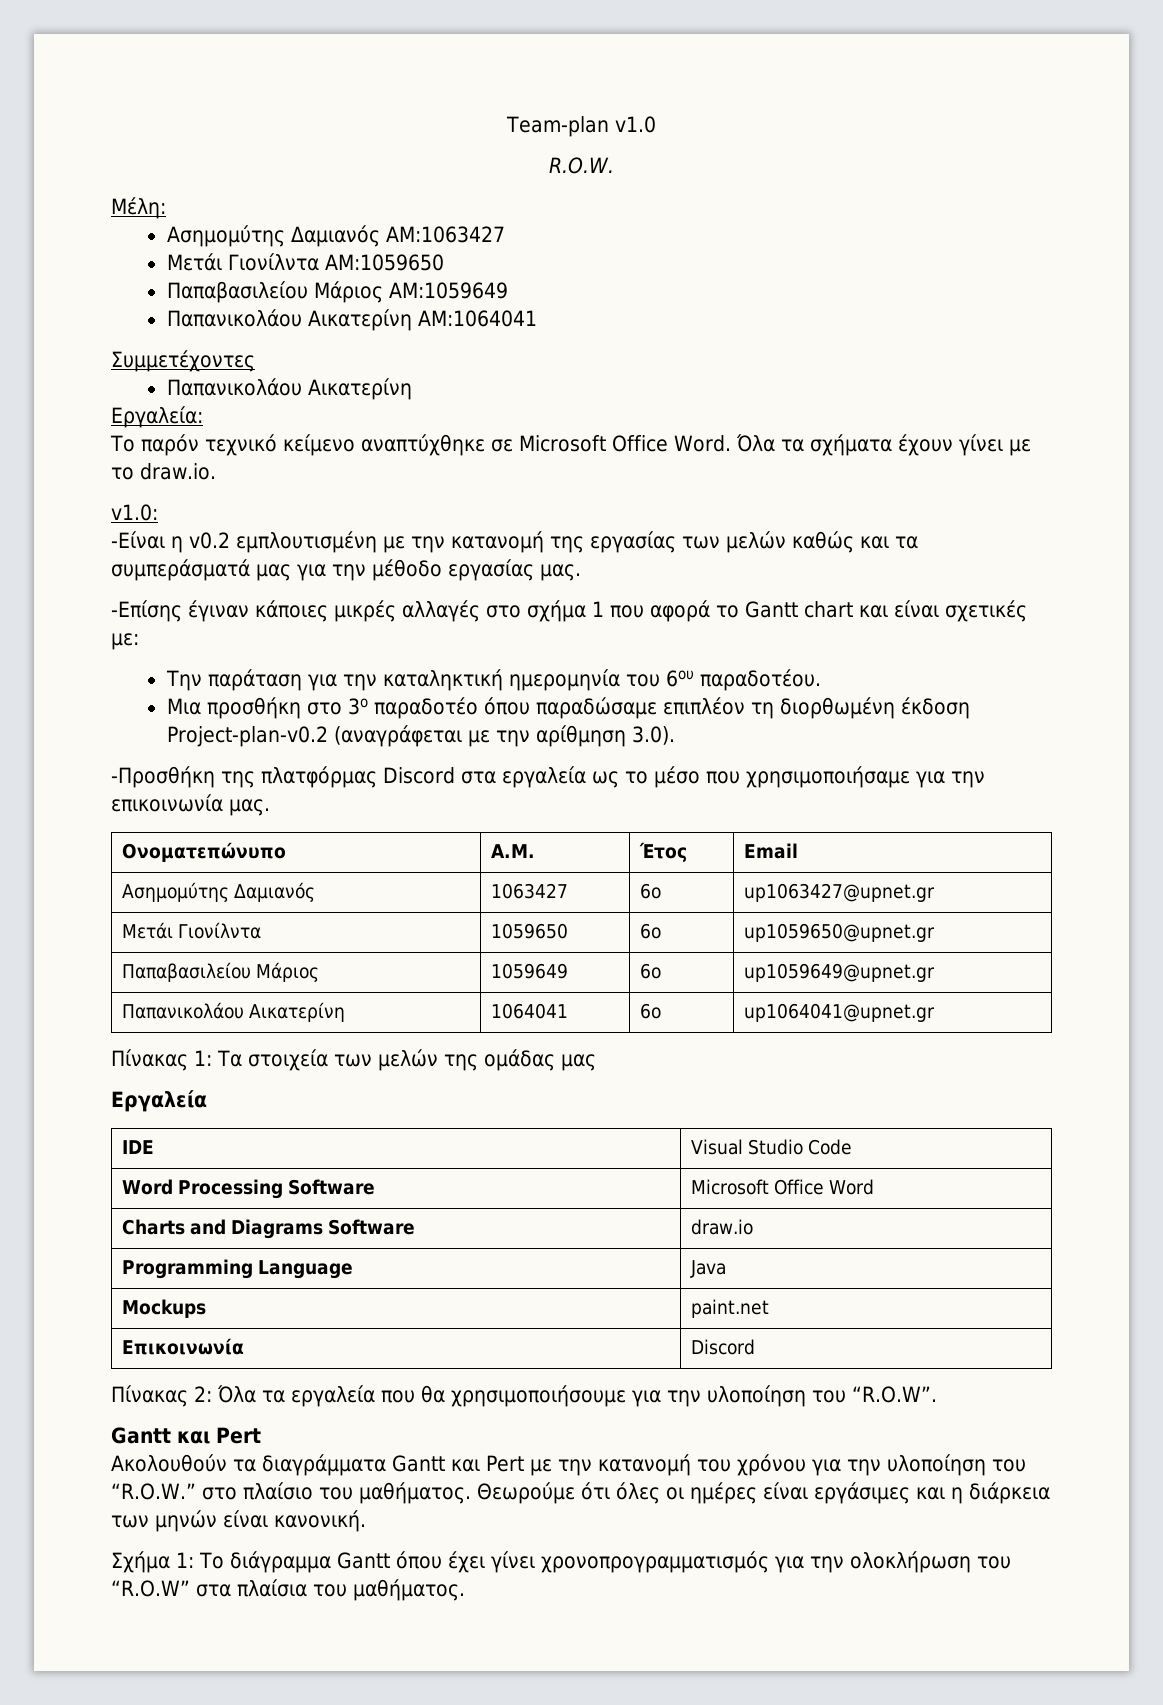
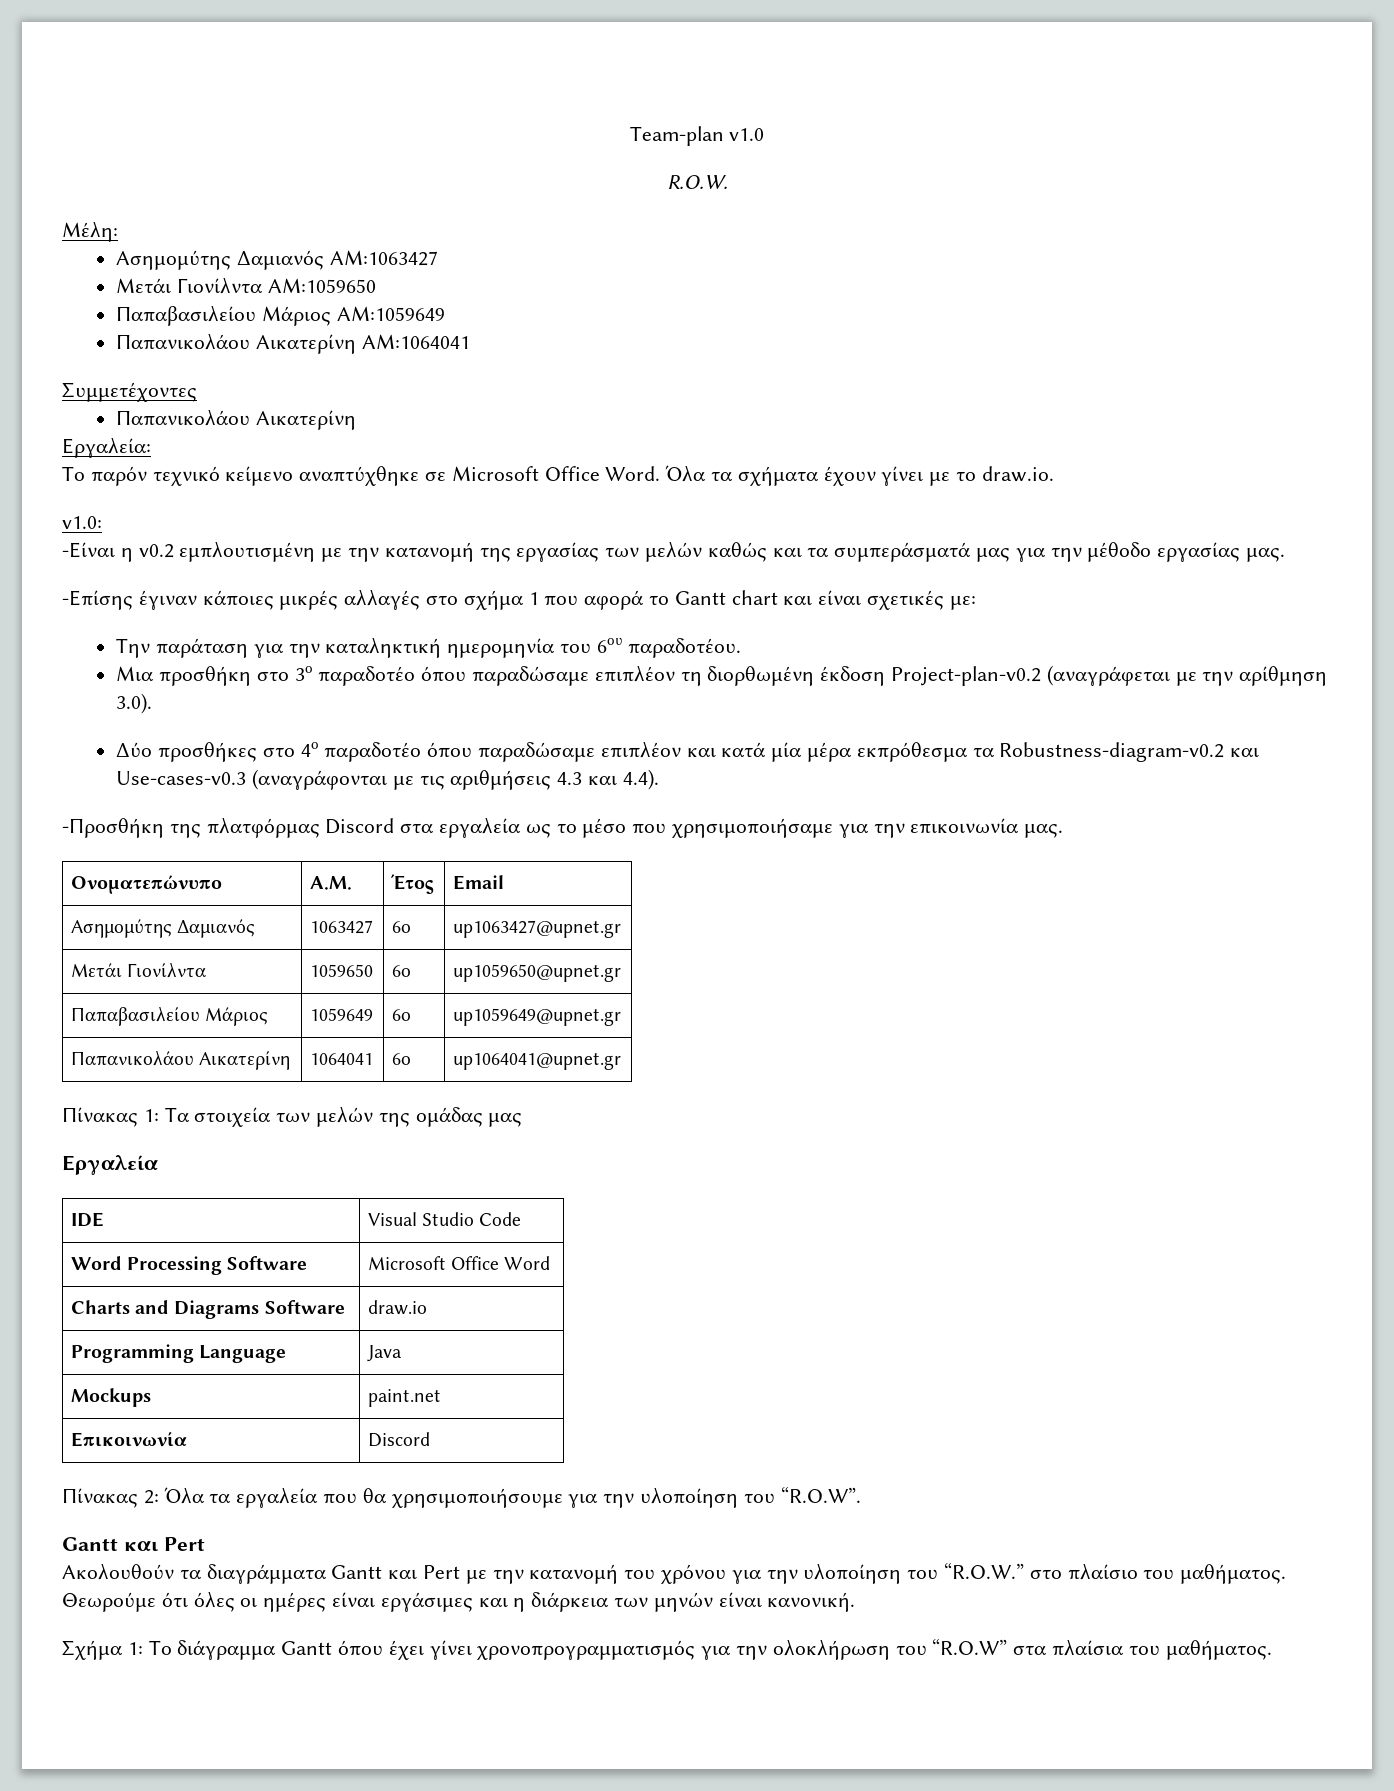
+ Δύο προσθήκες στο 4ο παραδοτέο όπου παραδώσαμε επιπλέον και κατά μία μέρα εκπρόθεσμα τα Robustness-diagram-v0.2 και Use-cases-v0.3 (αναγράφονται με τις αριθμήσεις 4.3 και 4.4).

